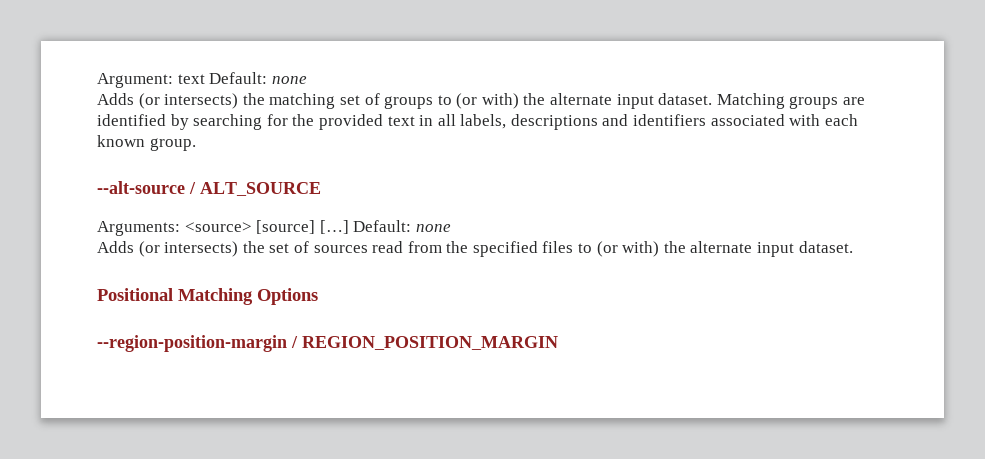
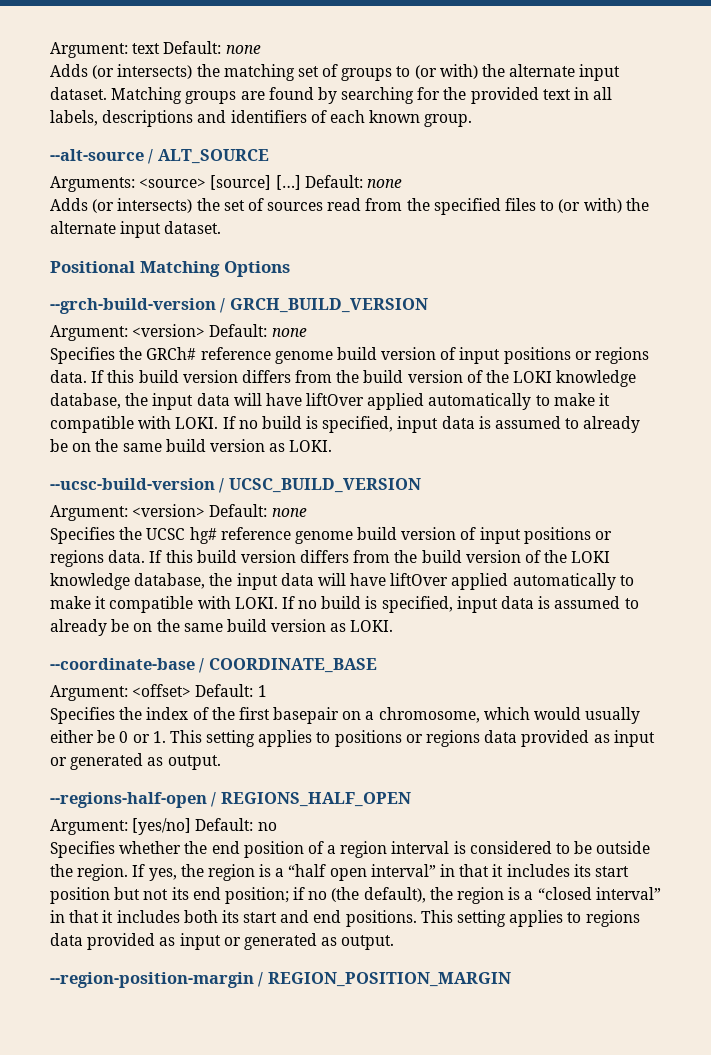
- Matching groups are identified by searching for the provided text in all labels, descriptions and identifiers associated with each known group.
+ Matching groups are found by searching for the provided text in all labels, descriptions and identifiers of each known group.
+ --grch-build-version / GRCH_BUILD_VERSION
+ Argument: <version> Default: none
+ Specifies the GRCh# reference genome build version of input positions or regions data. If this build version differs from the build version of the LOKI knowledge database, the input data will have liftOver applied automatically to make it compatible with LOKI. If no build is specified, input data is assumed to already be on the same build version as LOKI.
+ --ucsc-build-version / UCSC_BUILD_VERSION
+ Argument: <version> Default: none
+ Specifies the UCSC hg# reference genome build version of input positions or regions data. If this build version differs from the build version of the LOKI knowledge database, the input data will have liftOver applied automatically to make it compatible with LOKI. If no build is specified, input data is assumed to already be on the same build version as LOKI.
+ --coordinate-base / COORDINATE_BASE
+ Argument: <offset> Default: 1
+ Specifies the index of the first basepair on a chromosome, which would usually either be 0 or 1. This setting applies to positions or regions data provided as input or generated as output.
+ --regions-half-open / REGIONS_HALF_OPEN
+ Argument: [yes/no] Default: no
+ Specifies whether the end position of a region interval is considered to be outside the region. If yes, the region is a “half open interval” in that it includes its start position but not its end position; if no (the default), the region is a “closed interval” in that it includes both its start and end positions. This setting applies to regions data provided as input or generated as output.

